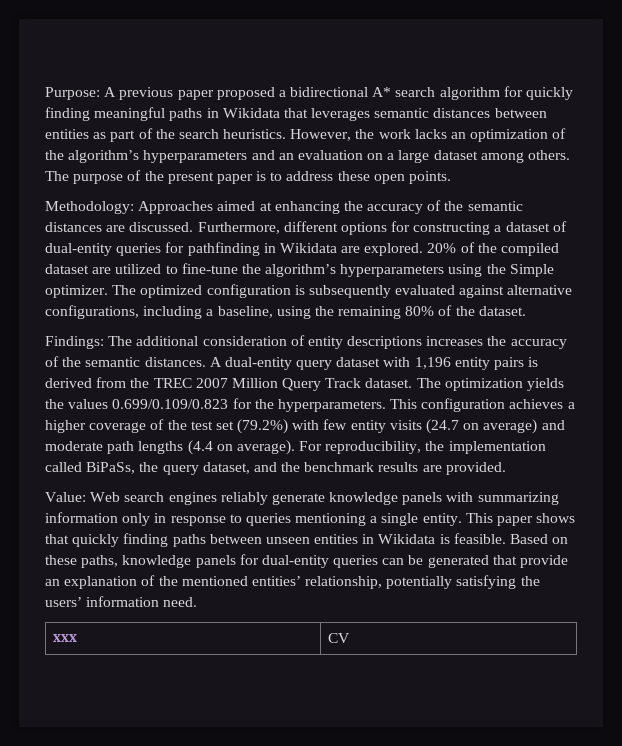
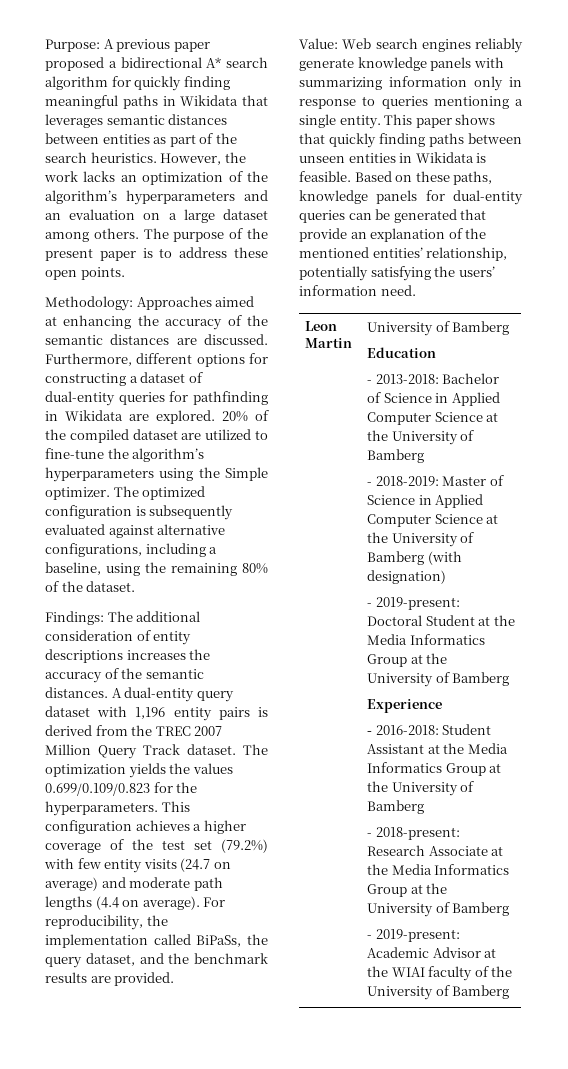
- xxx | CV
+ Leon Martin | University of Bamberg
+ Education
+ - 2013-2018: Bachelor of Science in Applied Computer Science at the University of Bamberg
+ - 2018-2019: Master of Science in Applied Computer Science at the University of Bamberg (with designation)
+ - 2019-present: Doctoral Student at the Media Informatics Group at the University of Bamberg
+ Experience
+ - 2016-2018: Student Assistant at the Media Informatics Group at the University of Bamberg
+ - 2018-present: Research Associate at the Media Informatics Group at the University of Bamberg
+ - 2019-present: Academic Advisor at the WIAI faculty of the University of Bamberg

